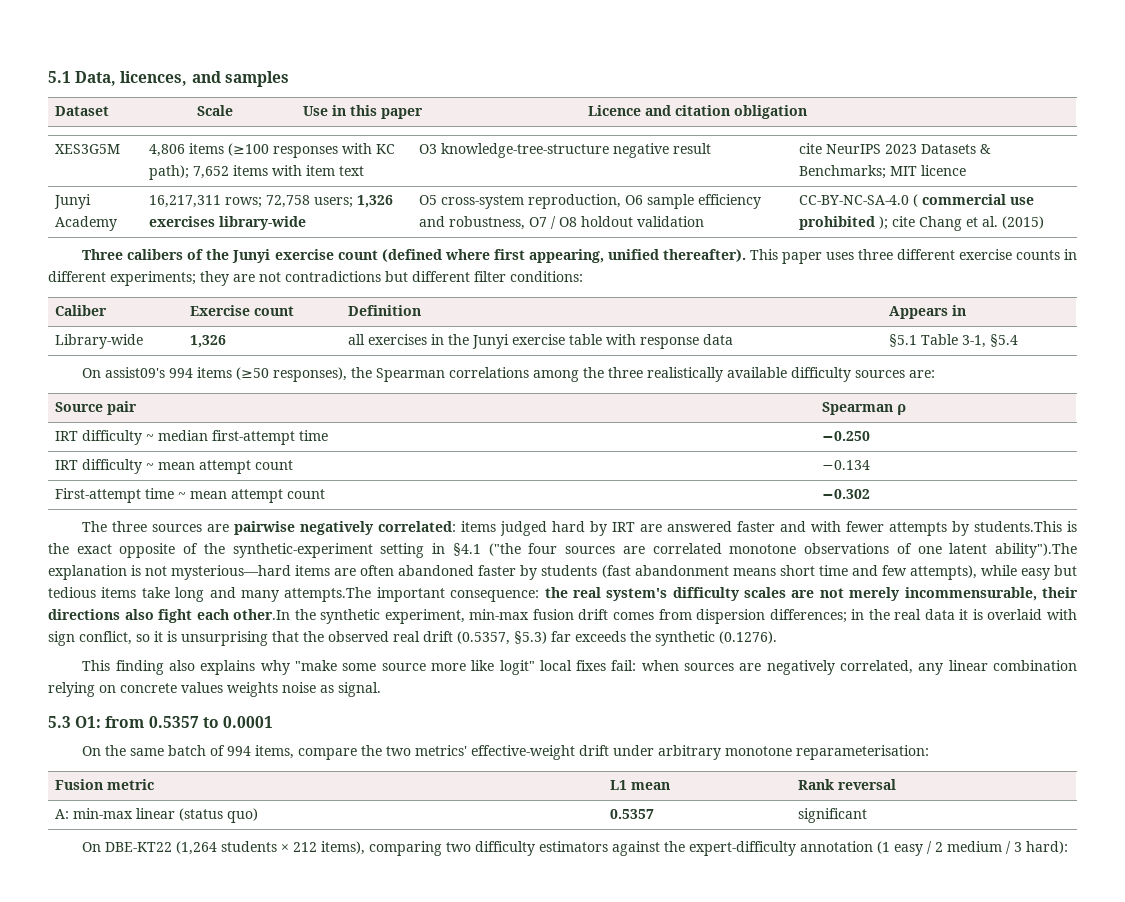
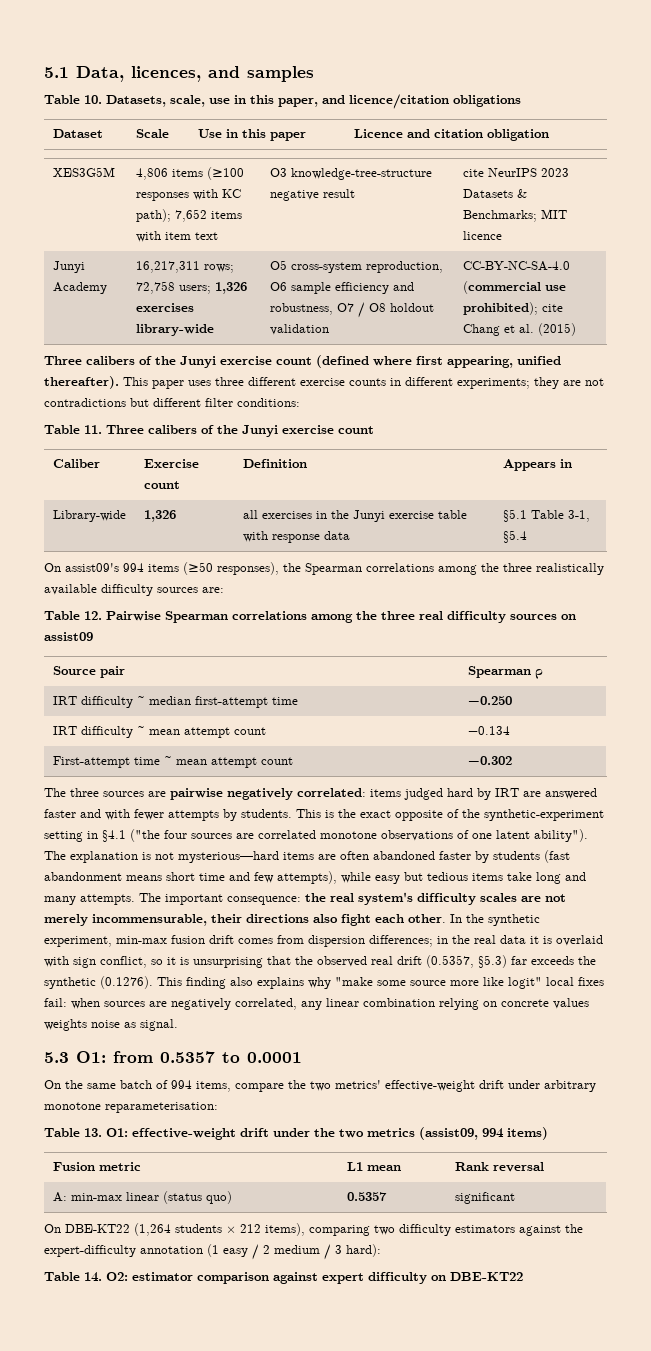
+ Table 10. Datasets, scale, use in this paper, and licence/citation obligations
- Junyi Academy | 16,217,311 rows; 72,758 users; 1,326 exercises library-wide | O5 cross-system reproduction, O6 sample efficiency and robustness, O7 / O8 holdout validation | CC-BY-NC-SA-4.0 ( commercial use prohibited ); cite Chang et al. (2015)
+ Junyi Academy | 16,217,311 rows; 72,758 users; 1,326 exercises library-wide | O5 cross-system reproduction, O6 sample efficiency and robustness, O7 / O8 holdout validation | CC-BY-NC-SA-4.0 (commercial use prohibited); cite Chang et al. (2015)
+ Table 11. Three calibers of the Junyi exercise count
+ Table 12. Pairwise Spearman correlations among the three real difficulty sources on assist09
- items judged hard by IRT are answered faster and with fewer attempts by students.This is the exact opposite of the synthetic-experiment setting in §4.1 ("the four sources are correlated monotone observations of one latent ability").The explanation is not mysterious—hard items are often abandoned faster by students (fast abandonment means short time and few attempts), while easy but tedious items take long and many attempts.The important consequence:
+ items judged hard by IRT are answered faster and with fewer attempts by students. This is the exact opposite of the synthetic-experiment setting in §4.1 ("the four sources are correlated monotone observations of one latent ability"). The explanation is not mysterious—hard items are often abandoned faster by students (fast abandonment means short time and few attempts), while easy but tedious items take long and many attempts. The important consequence:
- the real system's difficulty scales are not merely incommensurable, their directions also fight each other.In the synthetic experiment, min-max fusion drift comes from dispersion differences;
+ the real system's difficulty scales are not merely incommensurable, their directions also fight each other. In the synthetic experiment, min-max fusion drift comes from dispersion differences;
- in the real data it is overlaid with sign conflict, so it is unsurprising that the observed real drift (0.5357, §5.3) far exceeds the synthetic (0.1276).
- This finding also explains why "make some source more like logit" local fixes fail:
+ in the real data it is overlaid with sign conflict, so it is unsurprising that the observed real drift (0.5357, §5.3) far exceeds the synthetic (0.1276). This finding also explains why "make some source more like logit" local fixes fail:
+ Table 13. O1: effective-weight drift under the two metrics (assist09, 994 items)
+ Table 14. O2: estimator comparison against expert difficulty on DBE-KT22

